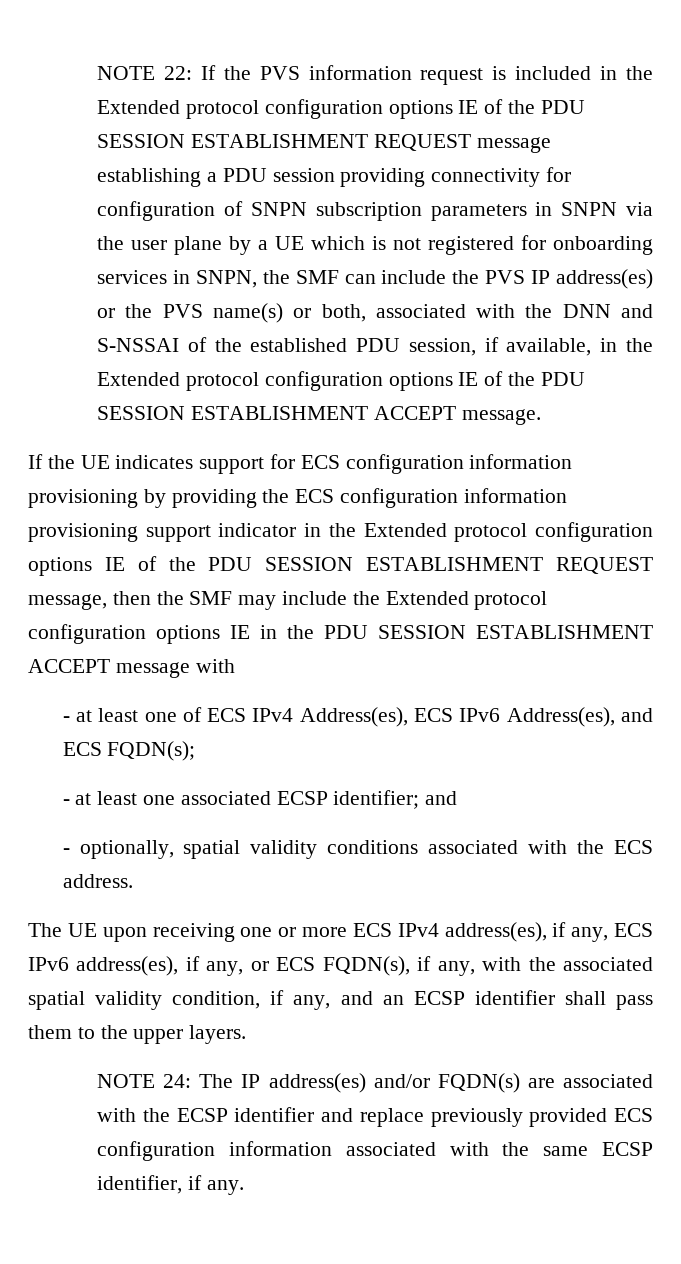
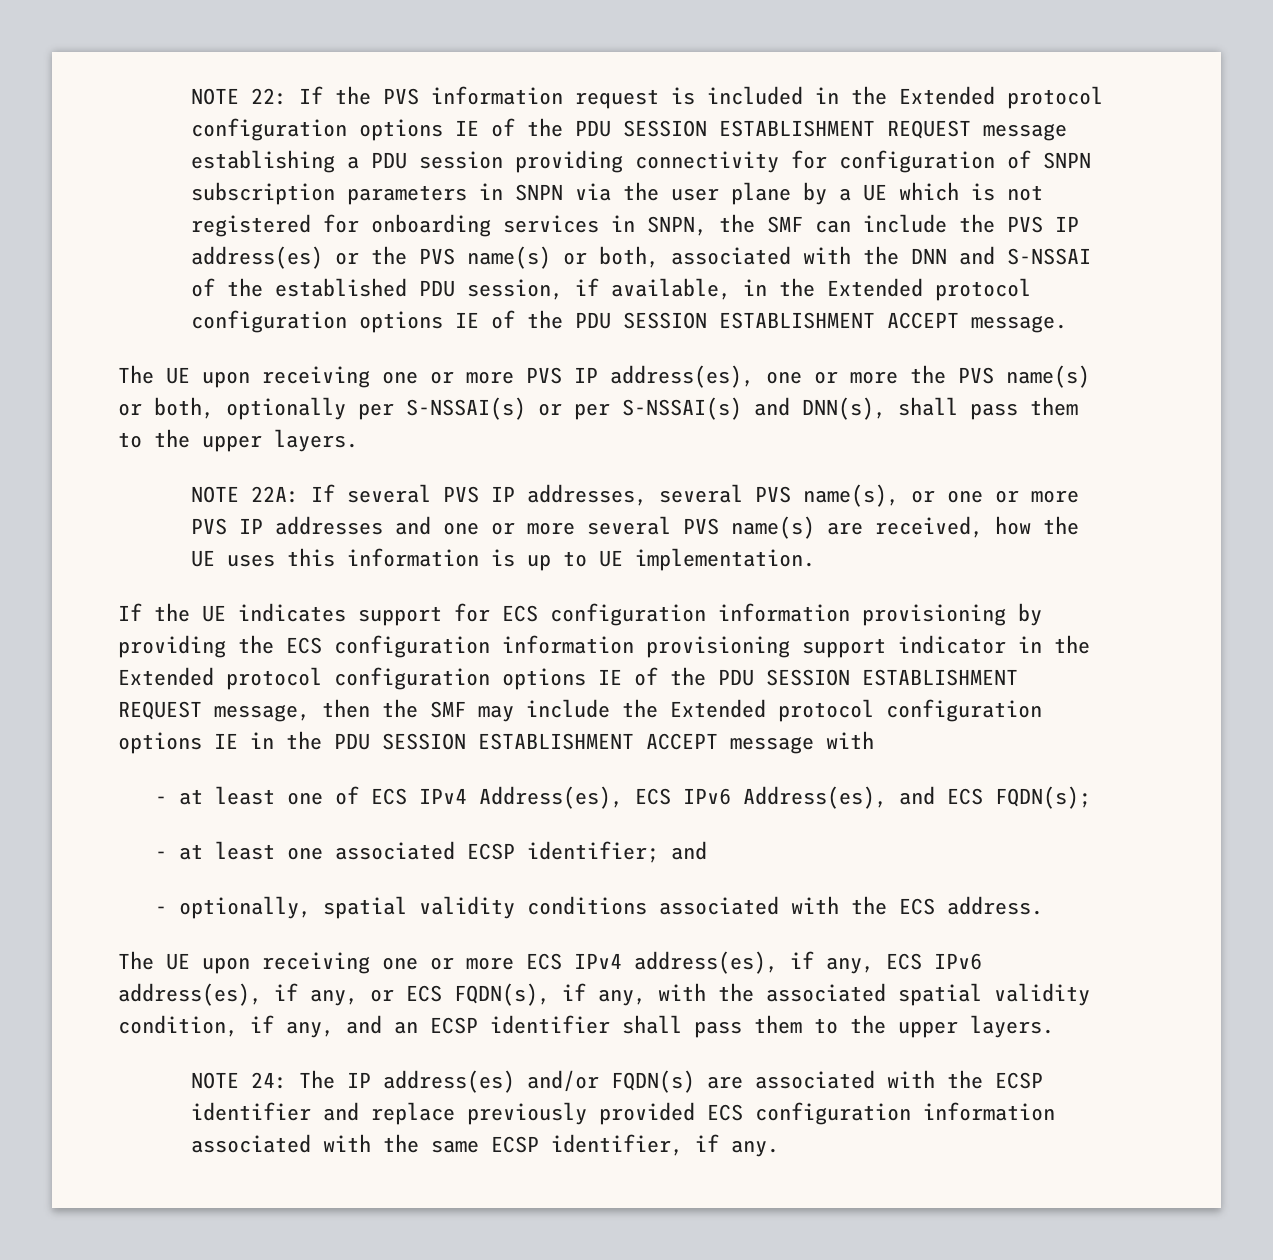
+ The UE upon receiving one or more PVS IP address(es), one or more the PVS name(s) or both, optionally per S-NSSAI(s) or per S-NSSAI(s) and DNN(s), shall pass them to the upper layers.
+ NOTE 22A: If several PVS IP addresses, several PVS name(s), or one or more PVS IP addresses and one or more several PVS name(s) are received, how the UE uses this information is up to UE implementation.

